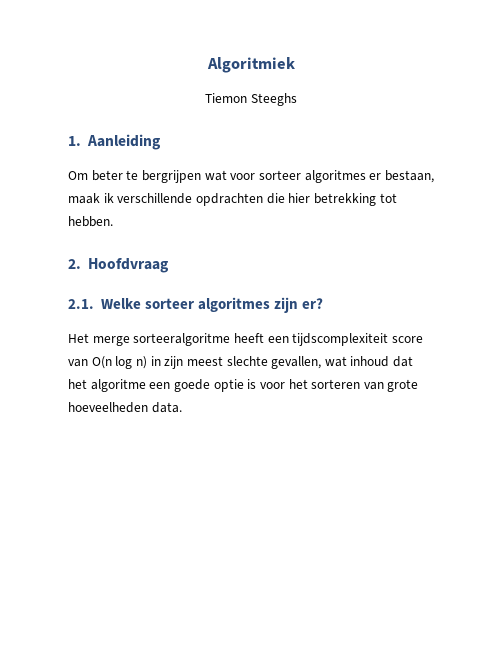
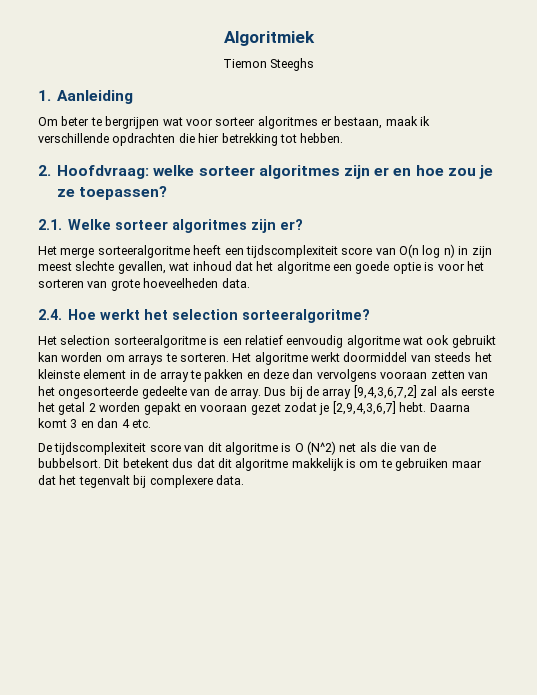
- 2. Hoofdvraag
+ 2. Hoofdvraag: welke sorteer algoritmes zijn er en hoe zou je ze toepassen?
+ 2.4. Hoe werkt het selection sorteeralgoritme?
+ Het selection sorteeralgoritme is een relatief eenvoudig algoritme wat ook gebruikt kan worden om arrays te sorteren. Het algoritme werkt doormiddel van steeds het kleinste element in de array te pakken en deze dan vervolgens vooraan zetten van het ongesorteerde gedeelte van de array. Dus bij de array [9,4,3,6,7,2] zal als eerste het getal 2 worden gepakt en vooraan gezet zodat je [2,9,4,3,6,7] hebt. Daarna komt 3 en dan 4 etc.
+ De tijdscomplexiteit score van dit algoritme is O (N^2) net als die van de bubbelsort. Dit betekent dus dat dit algoritme makkelijk is om te gebruiken maar dat het tegenvalt bij complexere data.

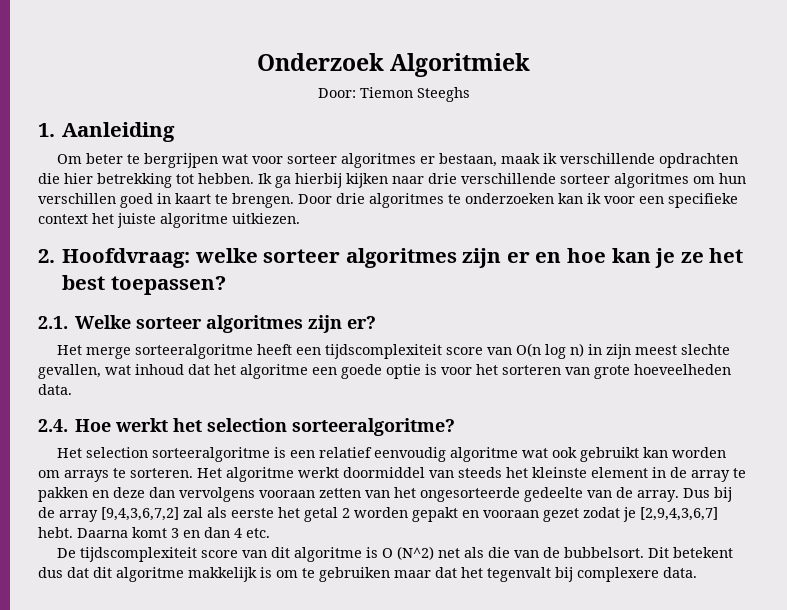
- Algoritmiek
+ Onderzoek Algoritmiek
- Tiemon Steeghs
+ Door: Tiemon Steeghs
+ Ik ga hierbij kijken naar drie verschillende sorteer algoritmes om hun verschillen goed in kaart te brengen. Door drie algoritmes te onderzoeken kan ik voor een specifieke context het juiste algoritme uitkiezen.
- 2. Hoofdvraag: welke sorteer algoritmes zijn er en hoe zou je ze toepassen?
+ 2. Hoofdvraag: welke sorteer algoritmes zijn er en hoe kan je ze het best toepassen?

